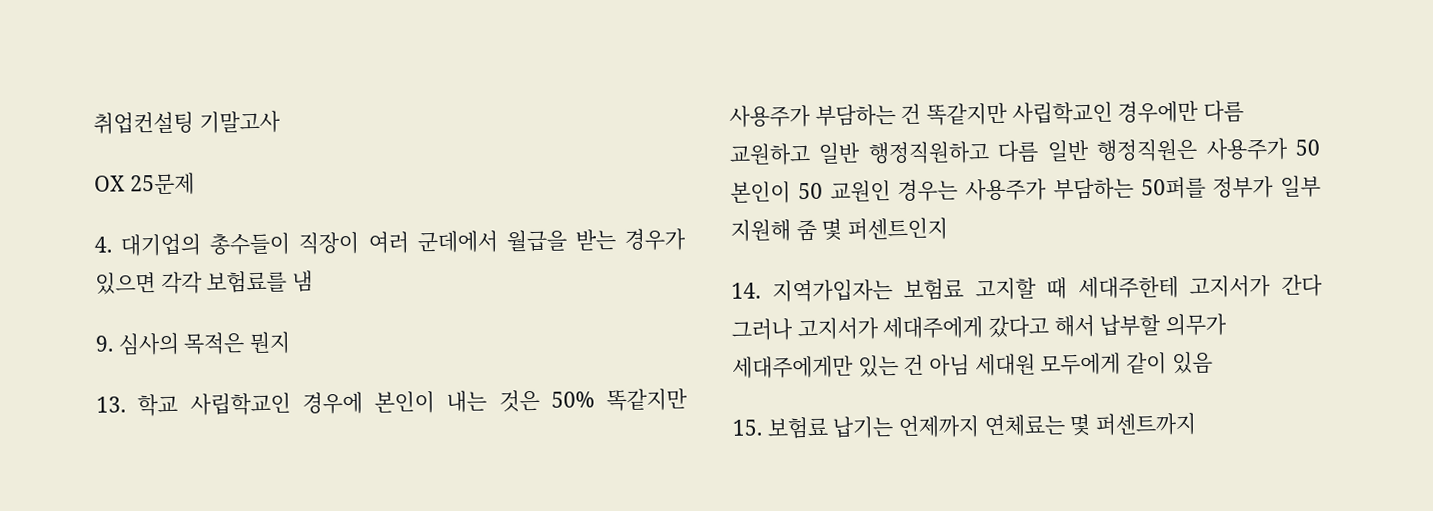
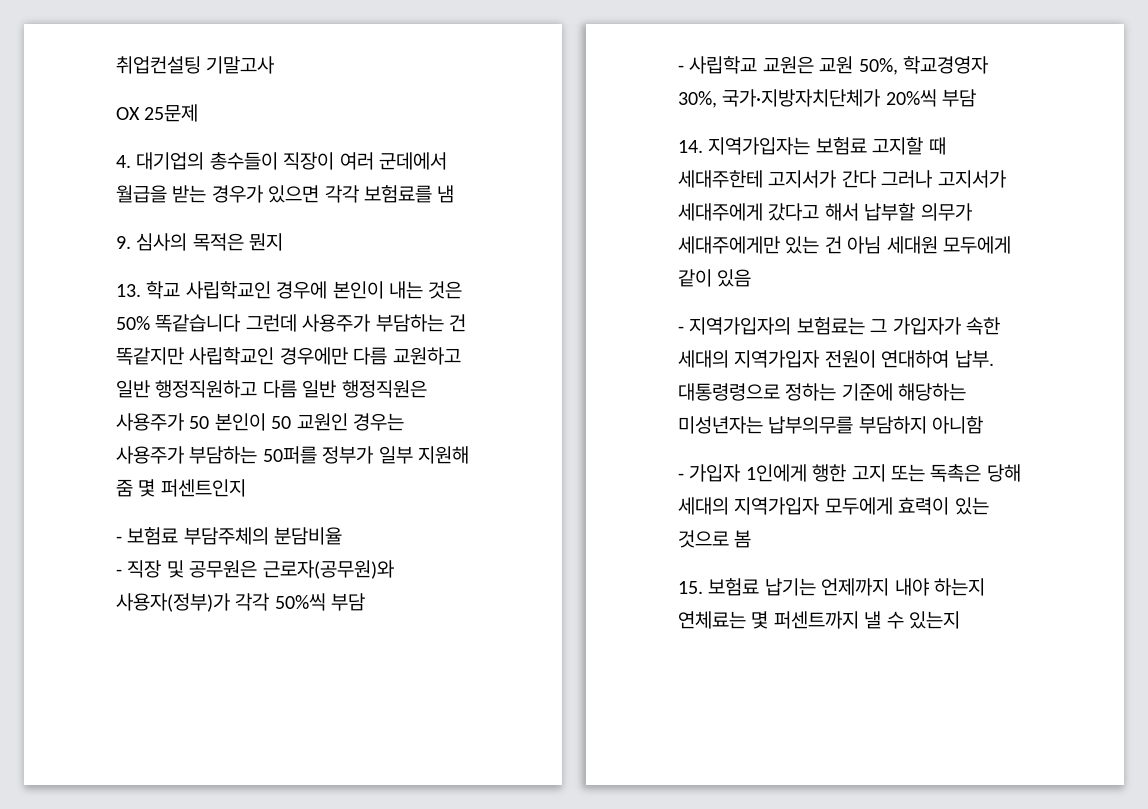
- 13. 학교 사립학교인 경우에 본인이 내는 것은 50% 똑같지만 사용주가 부담하는 건 똑같지만 사립학교인 경우에만 다름 교원하고 일반 행정직원하고 다름 일반 행정직원은 사용주가 50 본인이 50 교원인 경우는 사용주가 부담하는 50퍼를 정부가 일부 지원해 줌 몇 퍼센트인지
+ 13. 학교 사립학교인 경우에 본인이 내는 것은 50% 똑같습니다 그런데 사용주가 부담하는 건 똑같지만 사립학교인 경우에만 다름 교원하고 일반 행정직원하고 다름 일반 행정직원은 사용주가 50 본인이 50 교원인 경우는 사용주가 부담하는 50퍼를 정부가 일부 지원해 줌 몇 퍼센트인지
+ - 보험료 부담주체의 분담비율
+ - 직장 및 공무원은 근로자(공무원)와 사용자(정부)가 각각 50%씩 부담
+ - 사립학교 교원은 교원 50%, 학교경영자 30%, 국가·지방자치단체가 20%씩 부담
+ - 지역가입자의 보험료는 그 가입자가 속한 세대의 지역가입자 전원이 연대하여 납부. 대통령령으로 정하는 기준에 해당하는 미성년자는 납부의무를 부담하지 아니함
+ - 가입자 1인에게 행한 고지 또는 독촉은 당해 세대의 지역가입자 모두에게 효력이 있는 것으로 봄
- 15. 보험료 납기는 언제까지 연체료는 몇 퍼센트까지
+ 15. 보험료 납기는 언제까지 내야 하는지 연체료는 몇 퍼센트까지 낼 수 있는지

